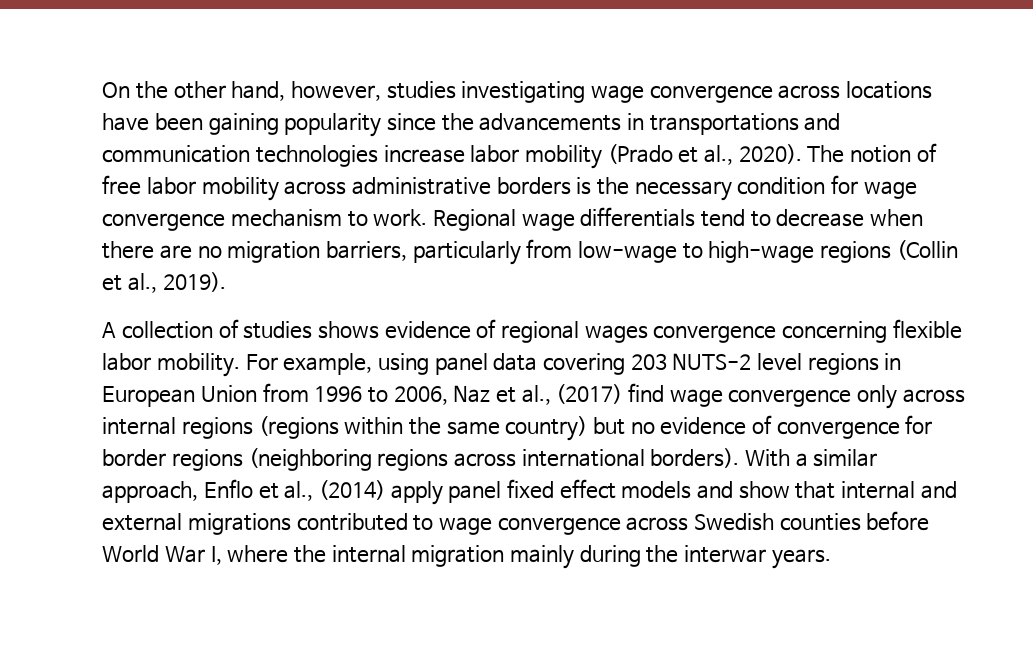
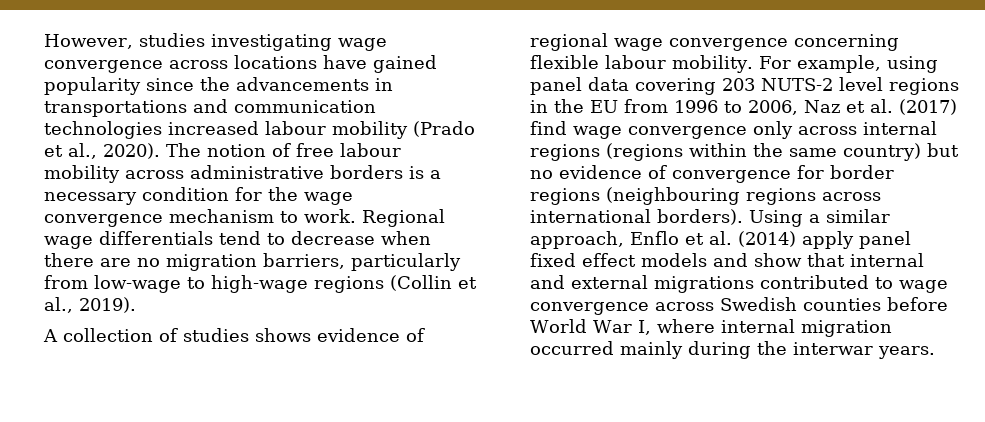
- On the other hand, however, studies investigating wage convergence across locations have been gaining popularity since the advancements in transportations and communication technologies increase labor mobility (Prado et al., 2020).
+ However, studies investigating wage convergence across locations have gained popularity since the advancements in transportations and communication technologies increased labour mobility (Prado et al., 2020).
- The notion of free labor mobility across administrative borders is the necessary condition for wage convergence mechanism to work.
+ The notion of free labour mobility across administrative borders is a necessary condition for the wage convergence mechanism to work.
- A collection of studies shows evidence of regional wages convergence concerning flexible labor mobility.
+ A collection of studies shows evidence of regional wage convergence concerning flexible labour mobility.
- For example, using panel data covering 203 NUTS-2 level regions in European Union from 1996 to 2006, Naz et al., (2017) find wage convergence only across internal regions (regions within the same country) but no evidence of convergence for border regions (neighboring regions across international borders).
+ For example, using panel data covering 203 NUTS-2 level regions in the EU from 1996 to 2006, Naz et al. (2017) find wage convergence only across internal regions (regions within the same country) but no evidence of convergence for border regions (neighbouring regions across international borders).
- With a similar approach, Enflo et al., (2014) apply panel fixed effect models and show that internal and external migrations contributed to wage convergence across Swedish counties before World War I, where the internal migration mainly during the interwar years.
+ Using a similar approach, Enflo et al. (2014) apply panel fixed effect models and show that internal and external migrations contributed to wage convergence across Swedish counties before World War I, where internal migration occurred mainly during the interwar years.

